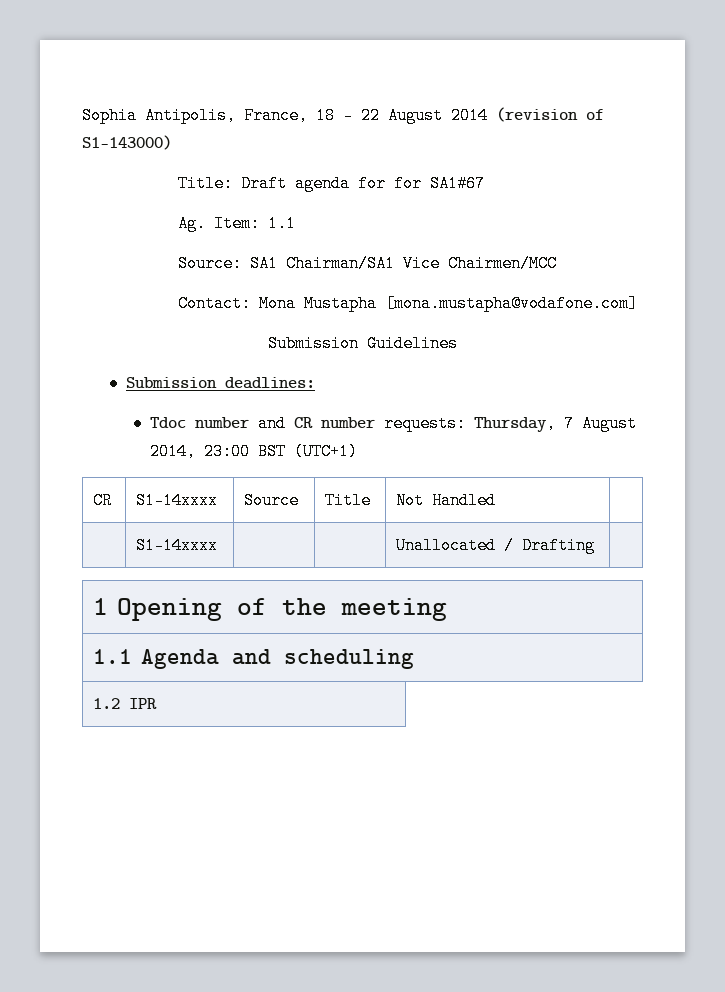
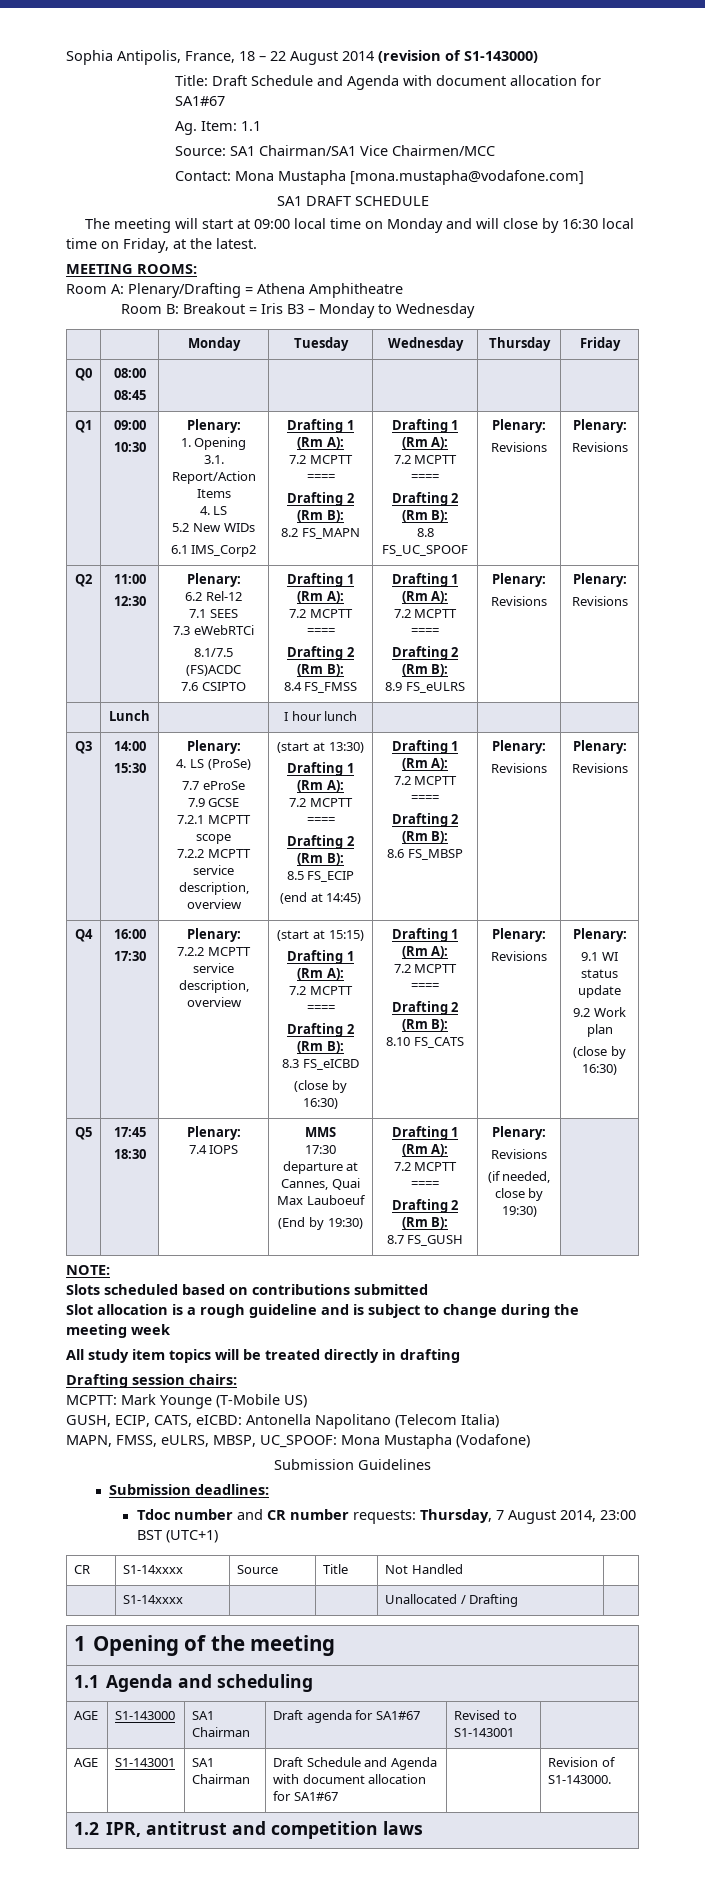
- Title: Draft agenda for for SA1#67
+ Title: Draft Schedule and Agenda with document allocation for SA1#67
+ SA1 DRAFT SCHEDULE
+ The meeting will start at 09:00 local time on Monday and will close by 16:30 local time on Friday, at the latest.
+ MEETING ROOMS:
+ Room A: Plenary/Drafting = Athena Amphitheatre
+ Room B: Breakout = Iris B3 – Monday to Wednesday
+ | | Monday | Tuesday | Wednesday | Thursday | Friday
+ Q0 | 08:00
+ 08:45 | | | | |
+ Q1 | 09:00
+ 10:30 | Plenary:
+ 1. Opening
+ 3.1. Report/Action Items
+ 4. LS
+ 5.2 New WIDs
+ 6.1 IMS_Corp2 | Drafting 1 (Rm A):
+ 7.2 MCPTT ====
+ Drafting 2 (Rm B):
+ 8.2 FS_MAPN | Drafting 1 (Rm A):
+ 7.2 MCPTT ====
+ Drafting 2 (Rm B):
+ 8.8 FS_UC_SPOOF | Plenary:
+ Revisions | Plenary:
+ Revisions
+ Q2 | 11:00
+ 12:30 | Plenary:
+ 6.2 Rel-12
+ 7.1 SEES
+ 7.3 eWebRTCi
+ 8.1/7.5 (FS)ACDC
+ 7.6 CSIPTO | Drafting 1 (Rm A):
+ 7.2 MCPTT ====
+ Drafting 2 (Rm B):
+ 8.4 FS_FMSS | Drafting 1 (Rm A):
+ 7.2 MCPTT ====
+ Drafting 2 (Rm B):
+ 8.9 FS_eULRS | Plenary:
+ Revisions | Plenary:
+ Revisions
+ | Lunch | | I hour lunch | | |
+ Q3 | 14:00
+ 15:30 | Plenary:
+ 4. LS (ProSe)
+ 7.7 eProSe
+ 7.9 GCSE
+ 7.2.1 MCPTT scope
+ 7.2.2 MCPTT service description, overview | (start at 13:30)
+ Drafting 1 (Rm A):
+ 7.2 MCPTT ====
+ Drafting 2 (Rm B):
+ 8.5 FS_ECIP
+ (end at 14:45) | Drafting 1 (Rm A):
+ 7.2 MCPTT ====
+ Drafting 2 (Rm B):
+ 8.6 FS_MBSP | Plenary:
+ Revisions | Plenary:
+ Revisions
+ Q4 | 16:00
+ 17:30 | Plenary:
+ 7.2.2 MCPTT service description, overview | (start at 15:15)
+ Drafting 1 (Rm A):
+ 7.2 MCPTT ====
+ Drafting 2 (Rm B):
+ 8.3 FS_eICBD
+ (close by 16:30) | Drafting 1 (Rm A):
+ 7.2 MCPTT ====
+ Drafting 2 (Rm B):
+ 8.10 FS_CATS | Plenary:
+ Revisions | Plenary:
+ 9.1 WI status update
+ 9.2 Work plan
+ (close by 16:30)
+ Q5 | 17:45
+ 18:30 | Plenary:
+ 7.4 IOPS | MMS
+ 17:30 departure at Cannes, Quai Max Lauboeuf
+ (End by 19:30) | Drafting 1 (Rm A):
+ 7.2 MCPTT ====
+ Drafting 2 (Rm B):
+ 8.7 FS_GUSH | Plenary:
+ Revisions
+ (if needed, close by 19:30) |
+ NOTE:
+ Slots scheduled based on contributions submitted
+ Slot allocation is a rough guideline and is subject to change during the meeting week
+ All study item topics will be treated directly in drafting
+ Drafting session chairs:
+ MCPTT: Mark Younge (T-Mobile US)
+ GUSH, ECIP, CATS, eICBD: Antonella Napolitano (Telecom Italia)
+ MAPN, FMSS, eULRS, MBSP, UC_SPOOF: Mona Mustapha (Vodafone)
- 1.2 IPR
+ AGE | S1-143000 | SA1 Chairman | Draft agenda for SA1#67 | Revised to S1-143001 |
+ AGE | S1-143001 | SA1 Chairman | Draft Schedule and Agenda with document allocation for SA1#67 | | Revision of S1-143000.
+ 1.2 IPR, antitrust and competition laws

